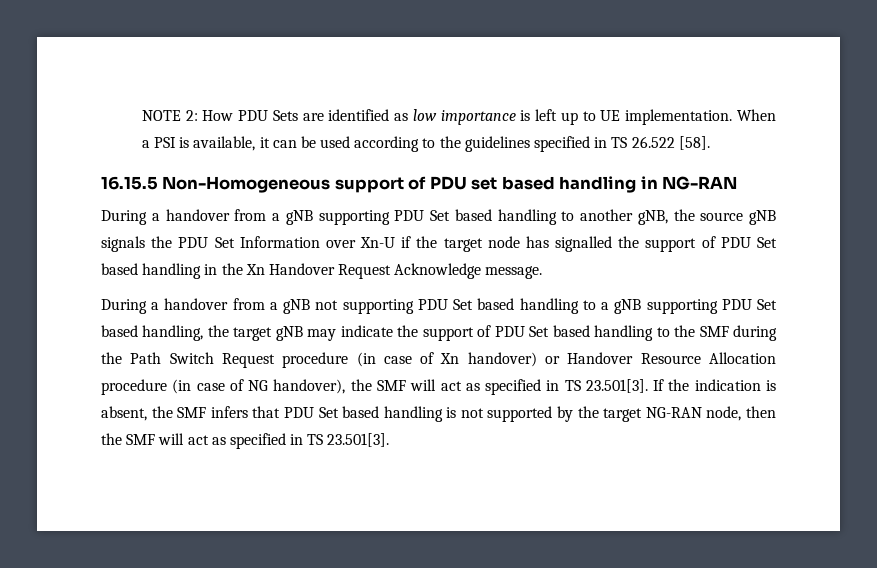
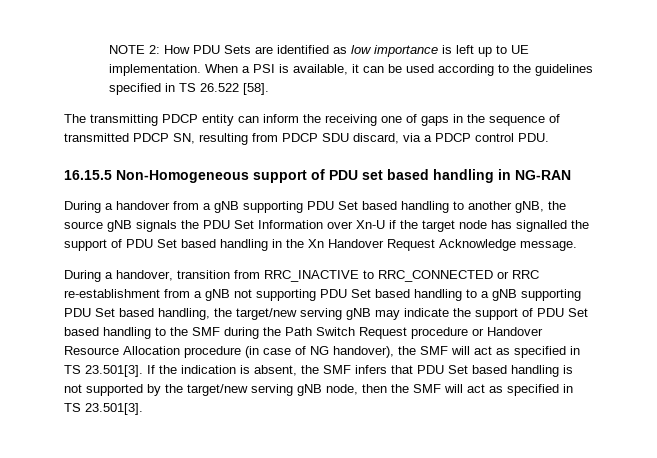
+ The transmitting PDCP entity can inform the receiving one of gaps in the sequence of transmitted PDCP SN, resulting from PDCP SDU discard, via a PDCP control PDU.
- During a handover from a gNB not supporting PDU Set based handling to a gNB supporting PDU Set based handling, the target gNB may indicate the support of PDU Set based handling to the SMF during the Path Switch Request procedure (in case of Xn handover) or Handover Resource Allocation procedure (in case of NG handover), the SMF will act as specified in TS 23.501[3]. If the indication is absent, the SMF infers that PDU Set based handling is not supported by the target NG-RAN node, then the SMF will act as specified in TS 23.501[3].
+ During a handover, transition from RRC_INACTIVE to RRC_CONNECTED or RRC re-establishment from a gNB not supporting PDU Set based handling to a gNB supporting PDU Set based handling, the target/new serving gNB may indicate the support of PDU Set based handling to the SMF during the Path Switch Request procedure or Handover Resource Allocation procedure (in case of NG handover), the SMF will act as specified in TS 23.501[3]. If the indication is absent, the SMF infers that PDU Set based handling is not supported by the target/new serving gNB node, then the SMF will act as specified in TS 23.501[3].

